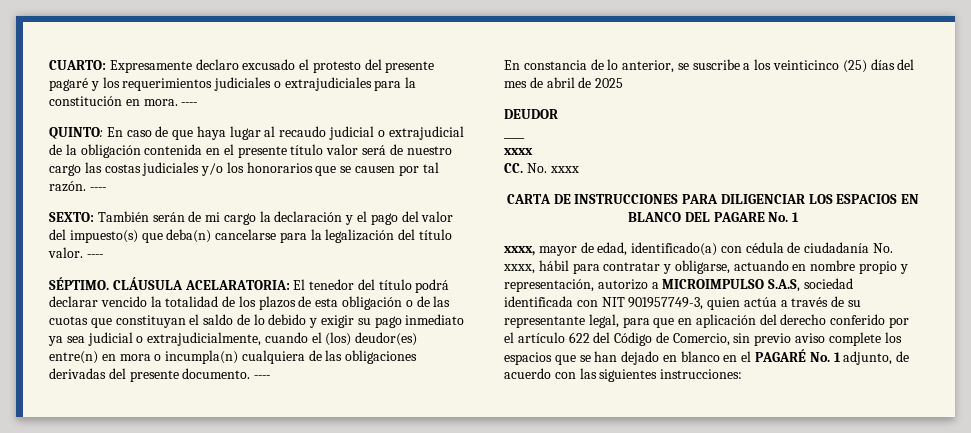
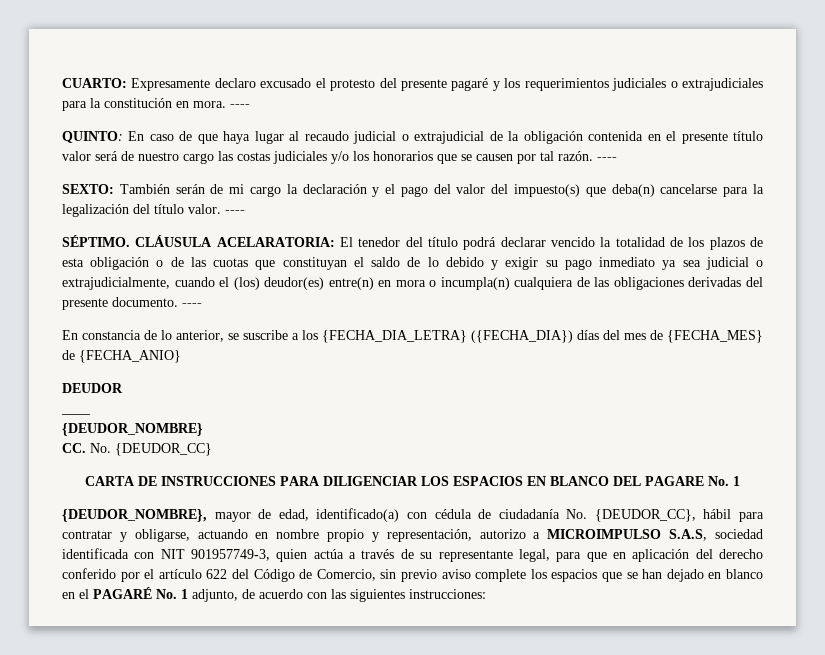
- En constancia de lo anterior, se suscribe a los veinticinco (25) días del mes de abril de 2025
+ En constancia de lo anterior, se suscribe a los {FECHA_DIA_LETRA} ({FECHA_DIA}) días del mes de {FECHA_MES} de {FECHA_ANIO}
  ____
- xxxx
+ {DEUDOR_NOMBRE}
- CC. No. xxxx
+ CC. No. {DEUDOR_CC}
- xxxx, mayor de edad, identificado(a) con cédula de ciudadanía No. xxxx, hábil para contratar y obligarse, actuando en nombre propio y representación, autorizo a MICROIMPULSO S.A.S, sociedad identificada con NIT 901957749-3, quien actúa a través de su representante legal, para que en aplicación del derecho conferido por el artículo 622 del Código de Comercio, sin previo aviso complete los espacios que se han dejado en blanco en el PAGARÉ No. 1 adjunto, de acuerdo con las siguientes instrucciones:
+ {DEUDOR_NOMBRE}, mayor de edad, identificado(a) con cédula de ciudadanía No. {DEUDOR_CC}, hábil para contratar y obligarse, actuando en nombre propio y representación, autorizo a MICROIMPULSO S.A.S, sociedad identificada con NIT 901957749-3, quien actúa a través de su representante legal, para que en aplicación del derecho conferido por el artículo 622 del Código de Comercio, sin previo aviso complete los espacios que se han dejado en blanco en el PAGARÉ No. 1 adjunto, de acuerdo con las siguientes instrucciones:

